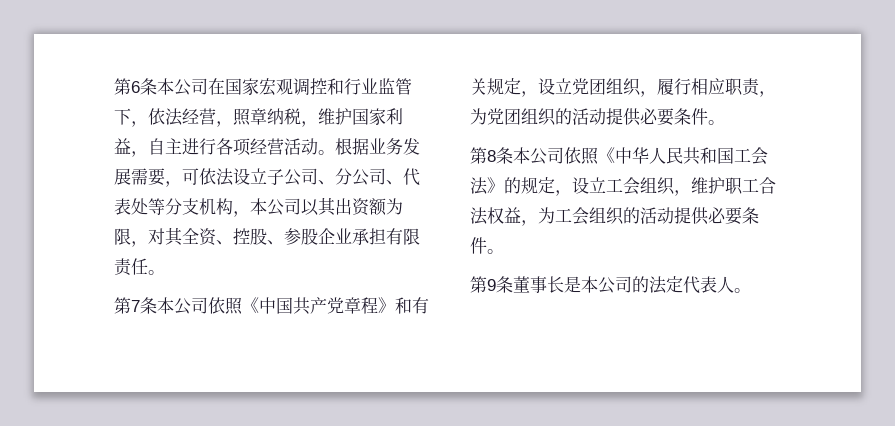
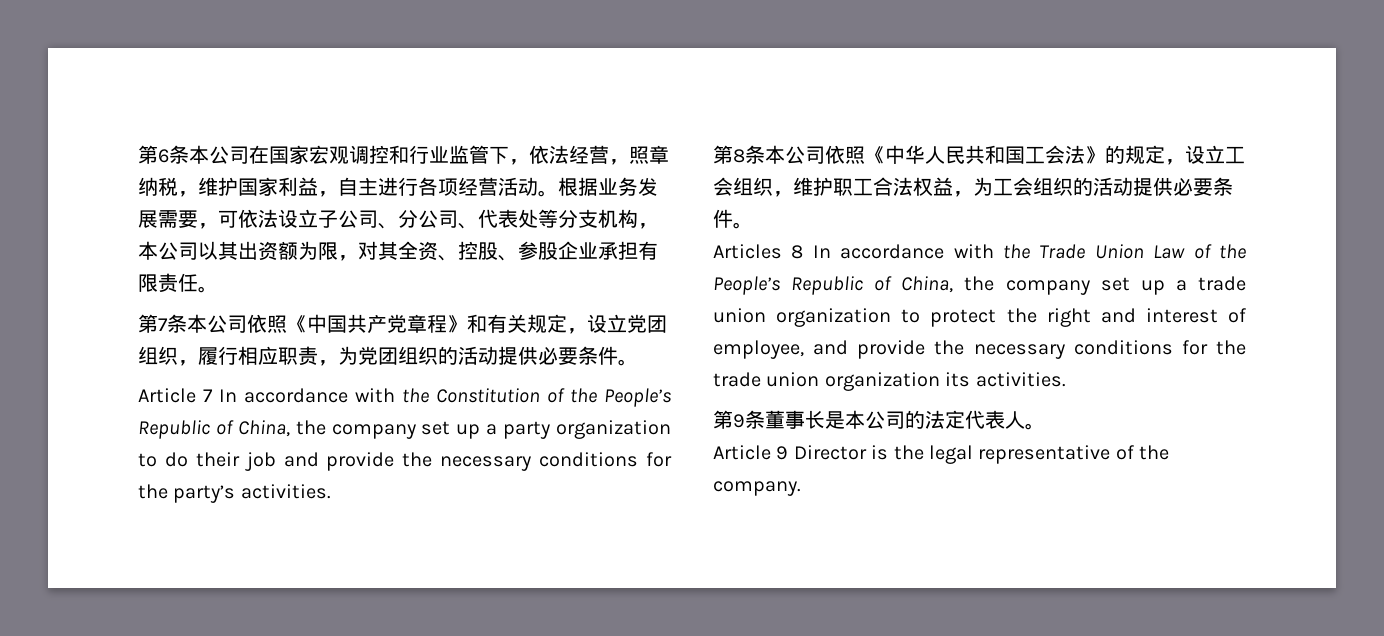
+ Article 7 In accordance with the Constitution of the People’s Republic of China, the company set up a party organization to do their job and provide the necessary conditions for the party’s activities.
+ Articles 8 In accordance with the Trade Union Law of the People’s Republic of China, the company set up a trade union organization to protect the right and interest of employee, and provide the necessary conditions for the trade union organization its activities.
+ Article 9 Director is the legal representative of the company.

